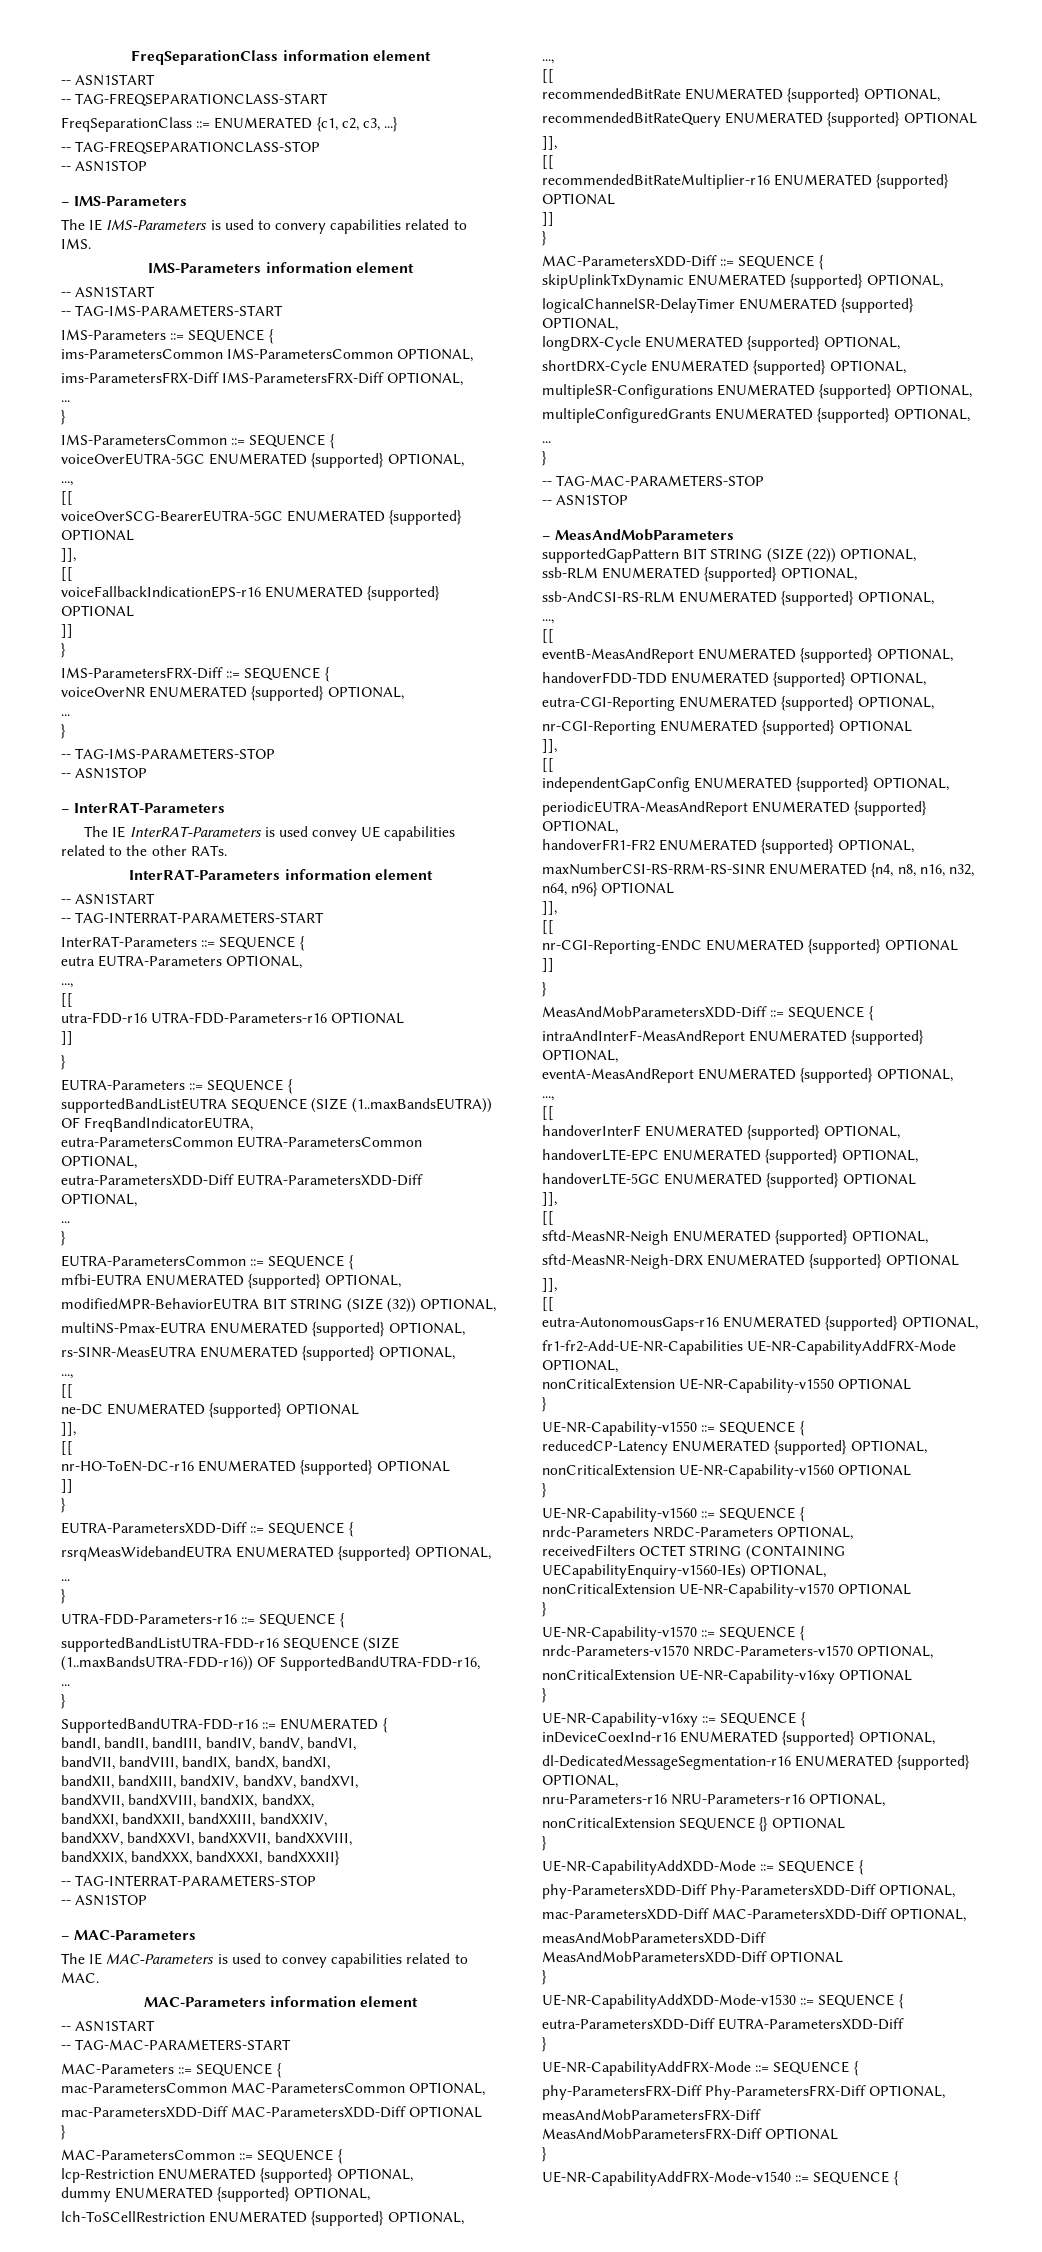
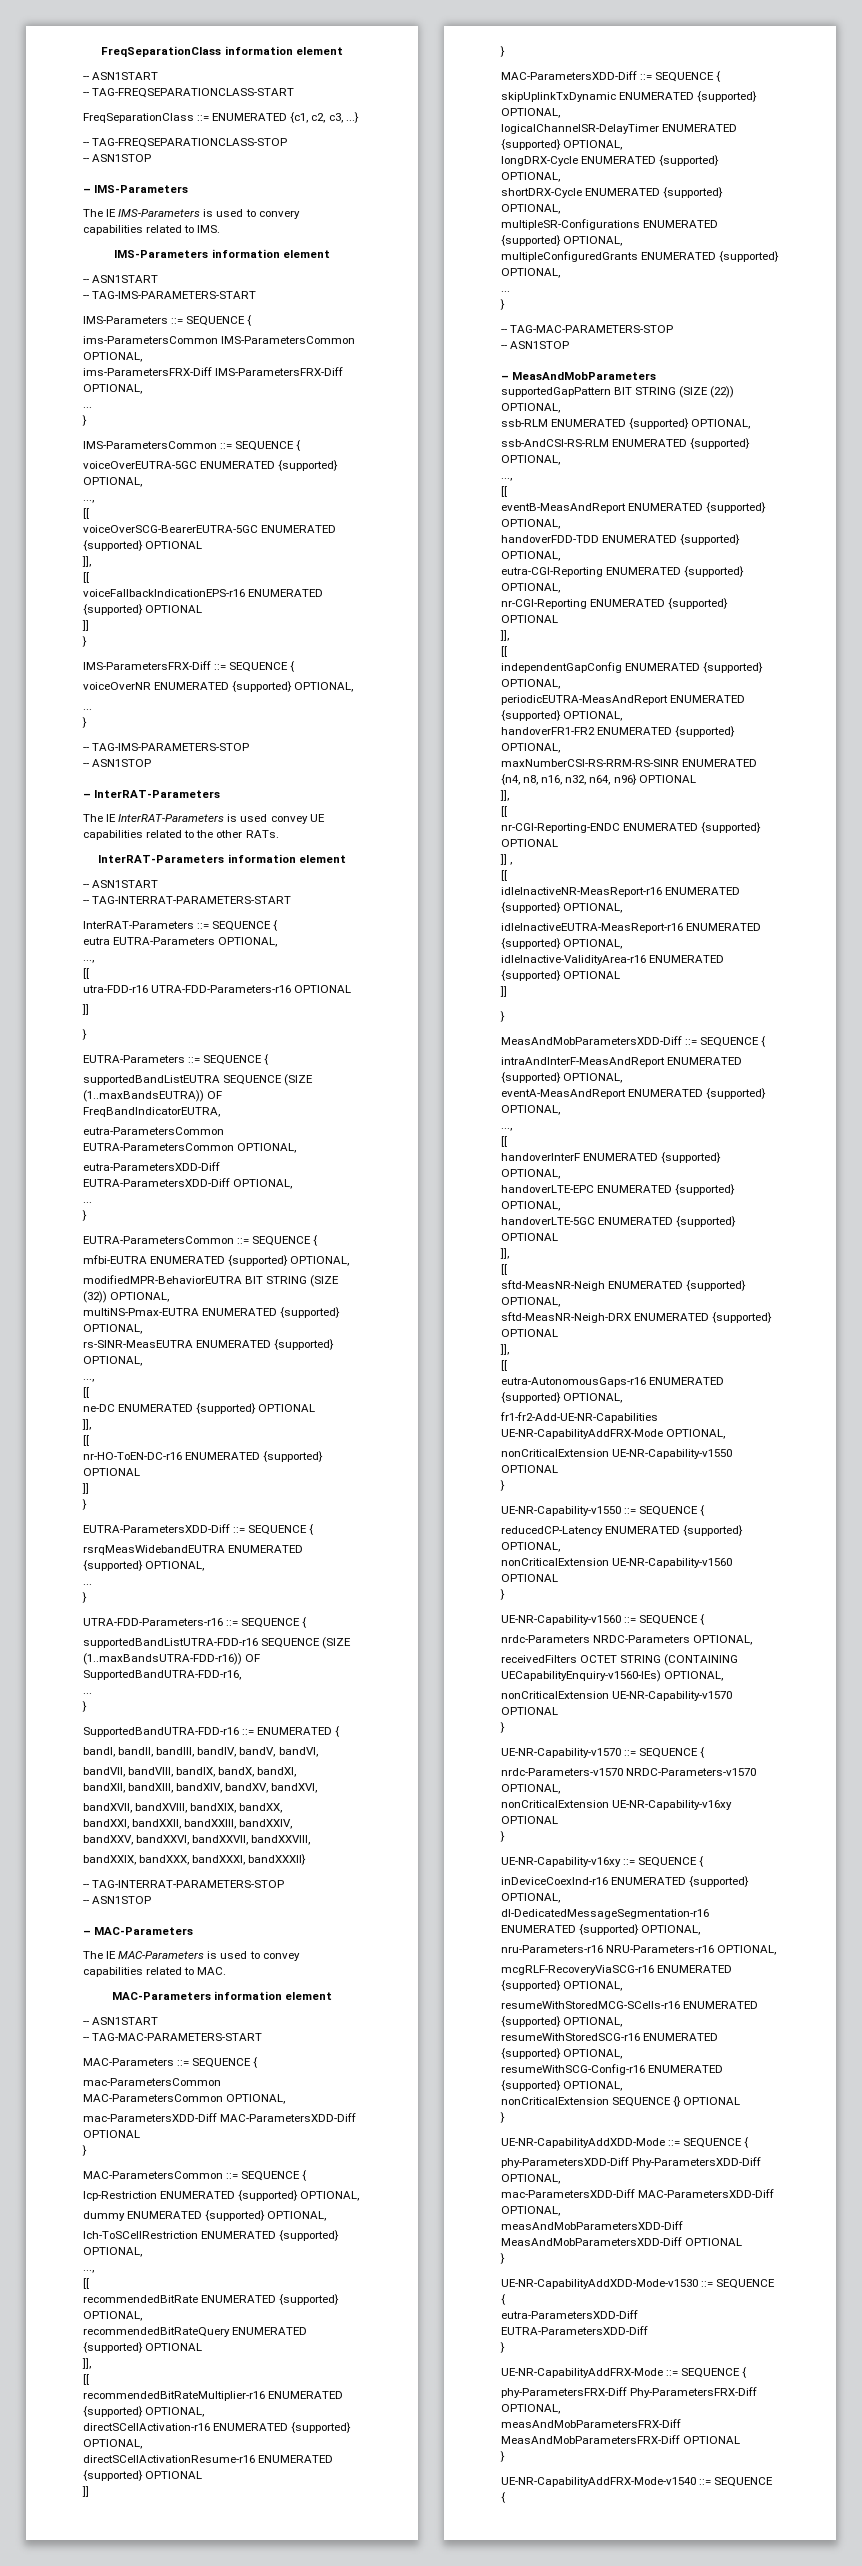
- recommendedBitRateMultiplier-r16 ENUMERATED {supported} OPTIONAL
+ recommendedBitRateMultiplier-r16 ENUMERATED {supported} OPTIONAL,
+ directSCellActivation-r16 ENUMERATED {supported} OPTIONAL,
+ directSCellActivationResume-r16 ENUMERATED {supported} OPTIONAL
+ ]] ,
+ [[
+ idleInactiveNR-MeasReport-r16 ENUMERATED {supported} OPTIONAL,
+ idleInactiveEUTRA-MeasReport-r16 ENUMERATED {supported} OPTIONAL,
+ idleInactive-ValidityArea-r16 ENUMERATED {supported} OPTIONAL
+ mcgRLF-RecoveryViaSCG-r16 ENUMERATED {supported} OPTIONAL,
+ resumeWithStoredMCG-SCells-r16 ENUMERATED {supported} OPTIONAL,
+ resumeWithStoredSCG-r16 ENUMERATED {supported} OPTIONAL,
+ resumeWithSCG-Config-r16 ENUMERATED {supported} OPTIONAL,

